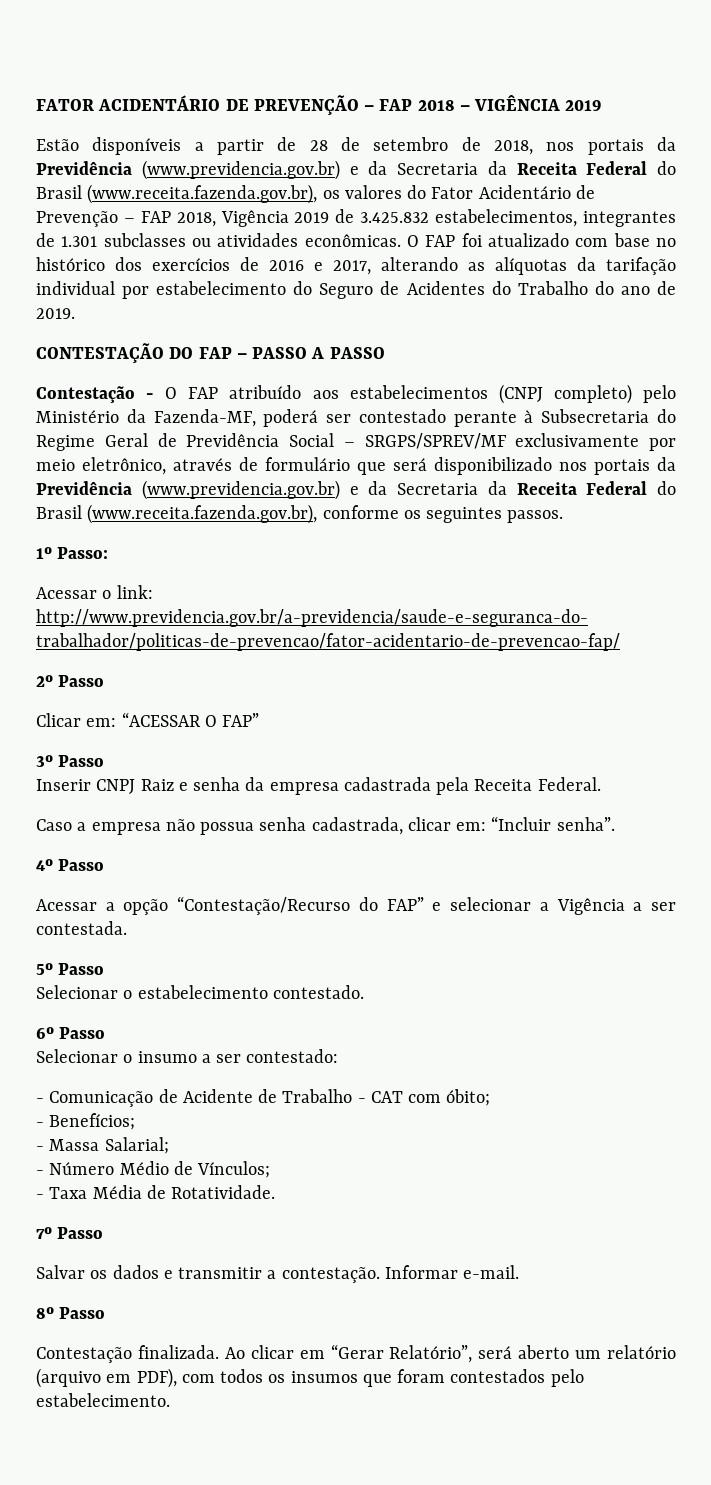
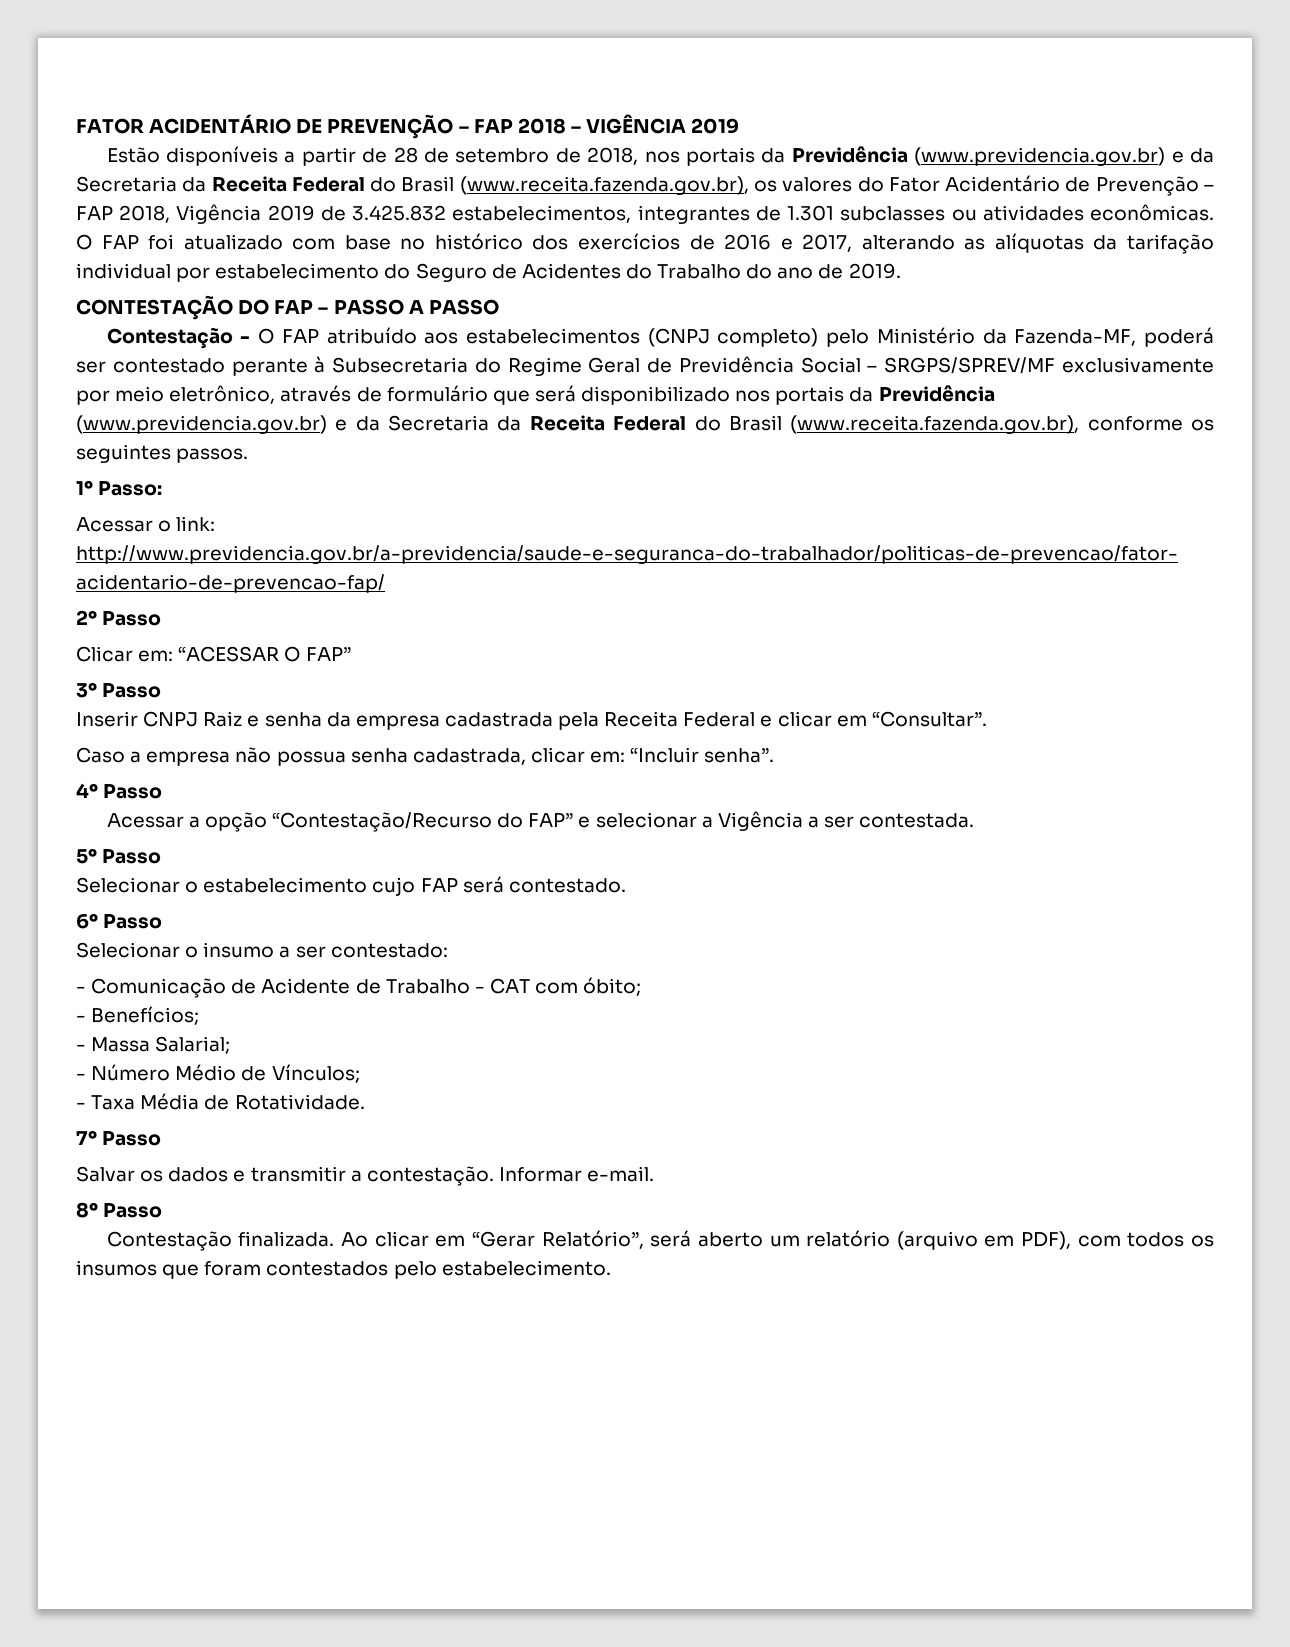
- Inserir CNPJ Raiz e senha da empresa cadastrada pela Receita Federal.
+ Inserir CNPJ Raiz e senha da empresa cadastrada pela Receita Federal e clicar em “Consultar”.
- Selecionar o estabelecimento contestado.
+ Selecionar o estabelecimento cujo FAP será contestado.

